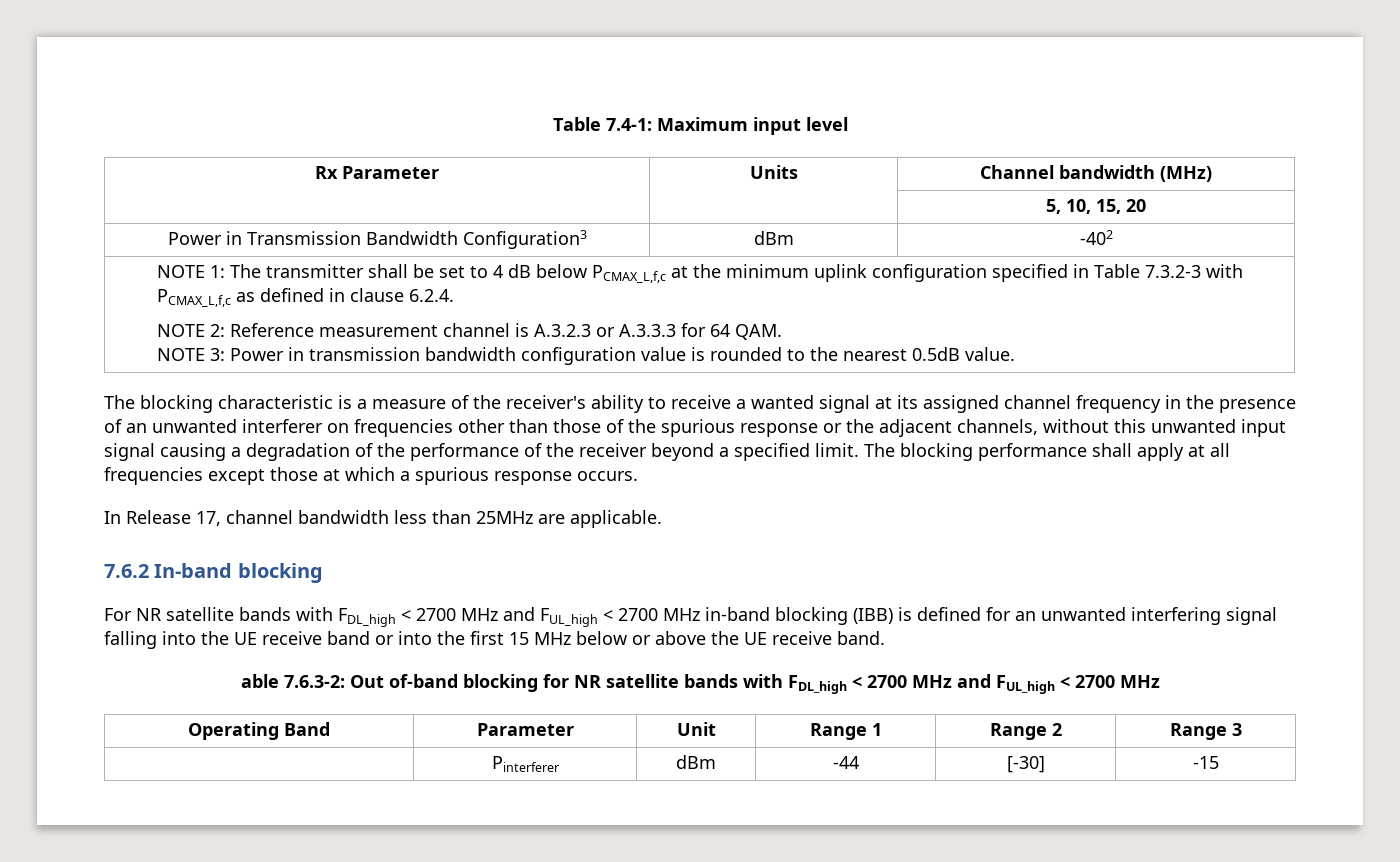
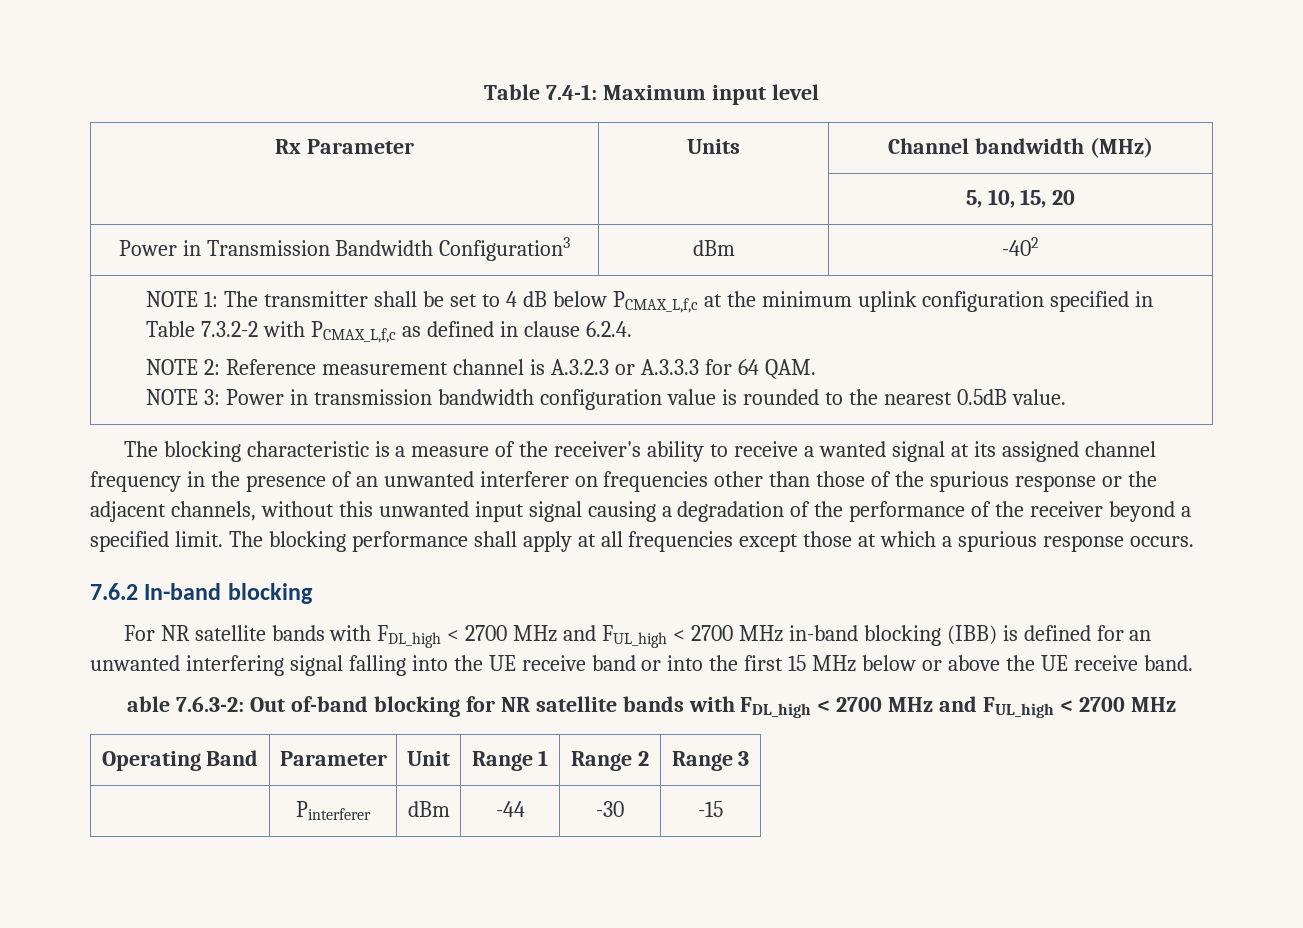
- NOTE 1: The transmitter shall be set to 4 dB below PCMAX_L,f,c at the minimum uplink configuration specified in Table 7.3.2-3 with PCMAX_L,f,c as defined in clause 6.2.4.
+ NOTE 1: The transmitter shall be set to 4 dB below PCMAX_L,f,c at the minimum uplink configuration specified in Table 7.3.2-2 with PCMAX_L,f,c as defined in clause 6.2.4.
- In Release 17, channel bandwidth less than 25MHz are applicable.
- | Pinterferer | dBm | -44 | [-30] | -15
+ | Pinterferer | dBm | -44 | -30 | -15

